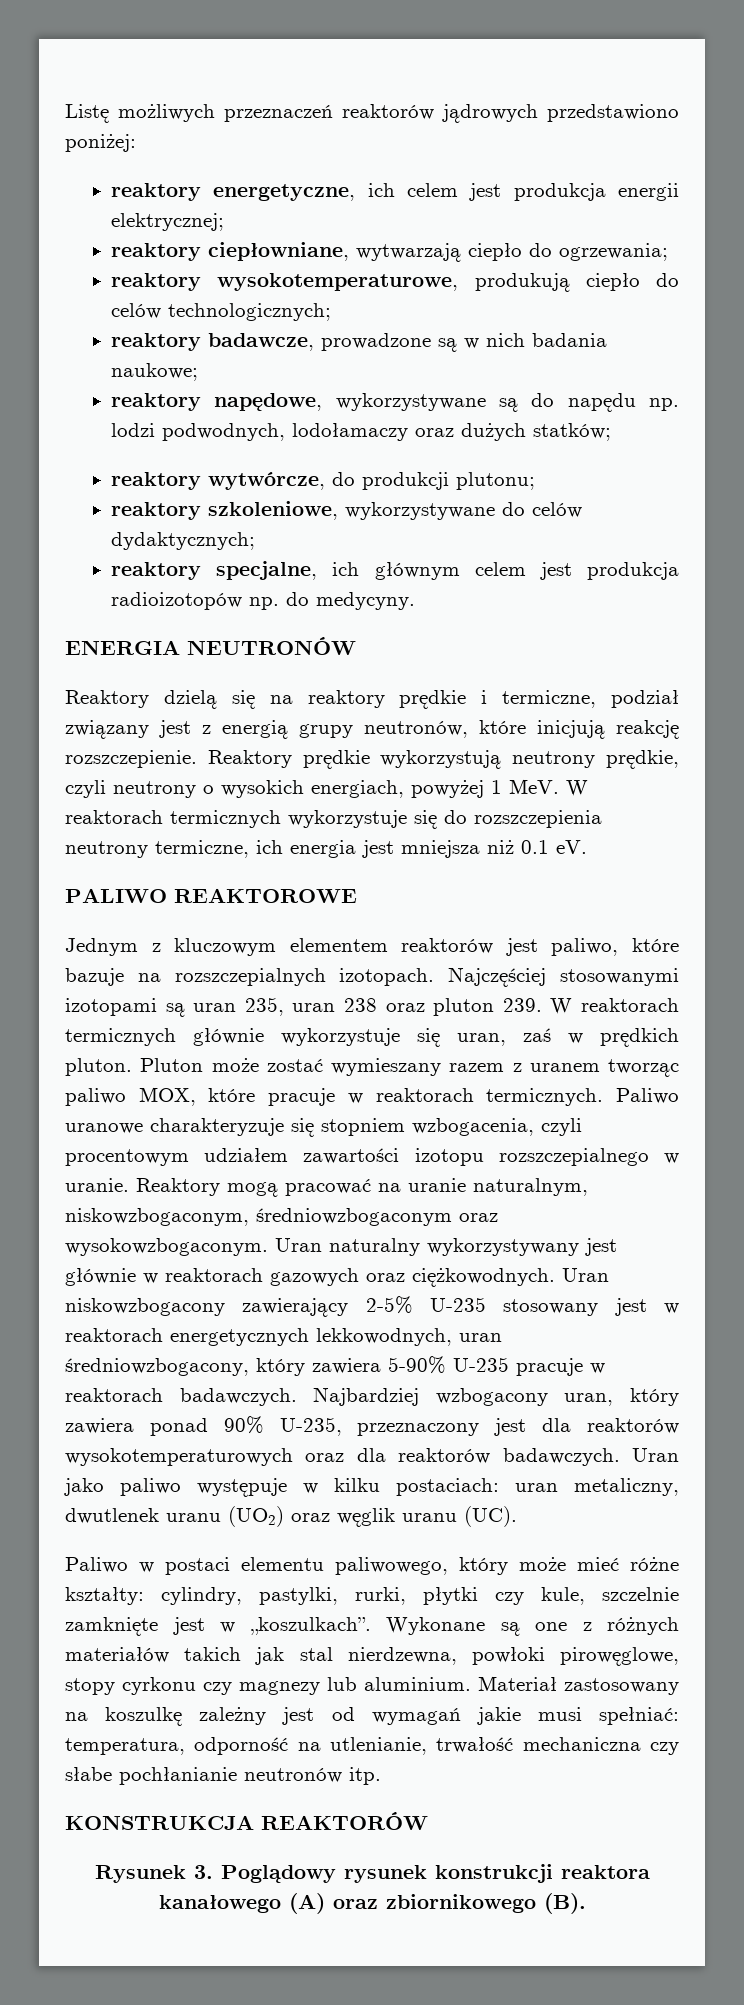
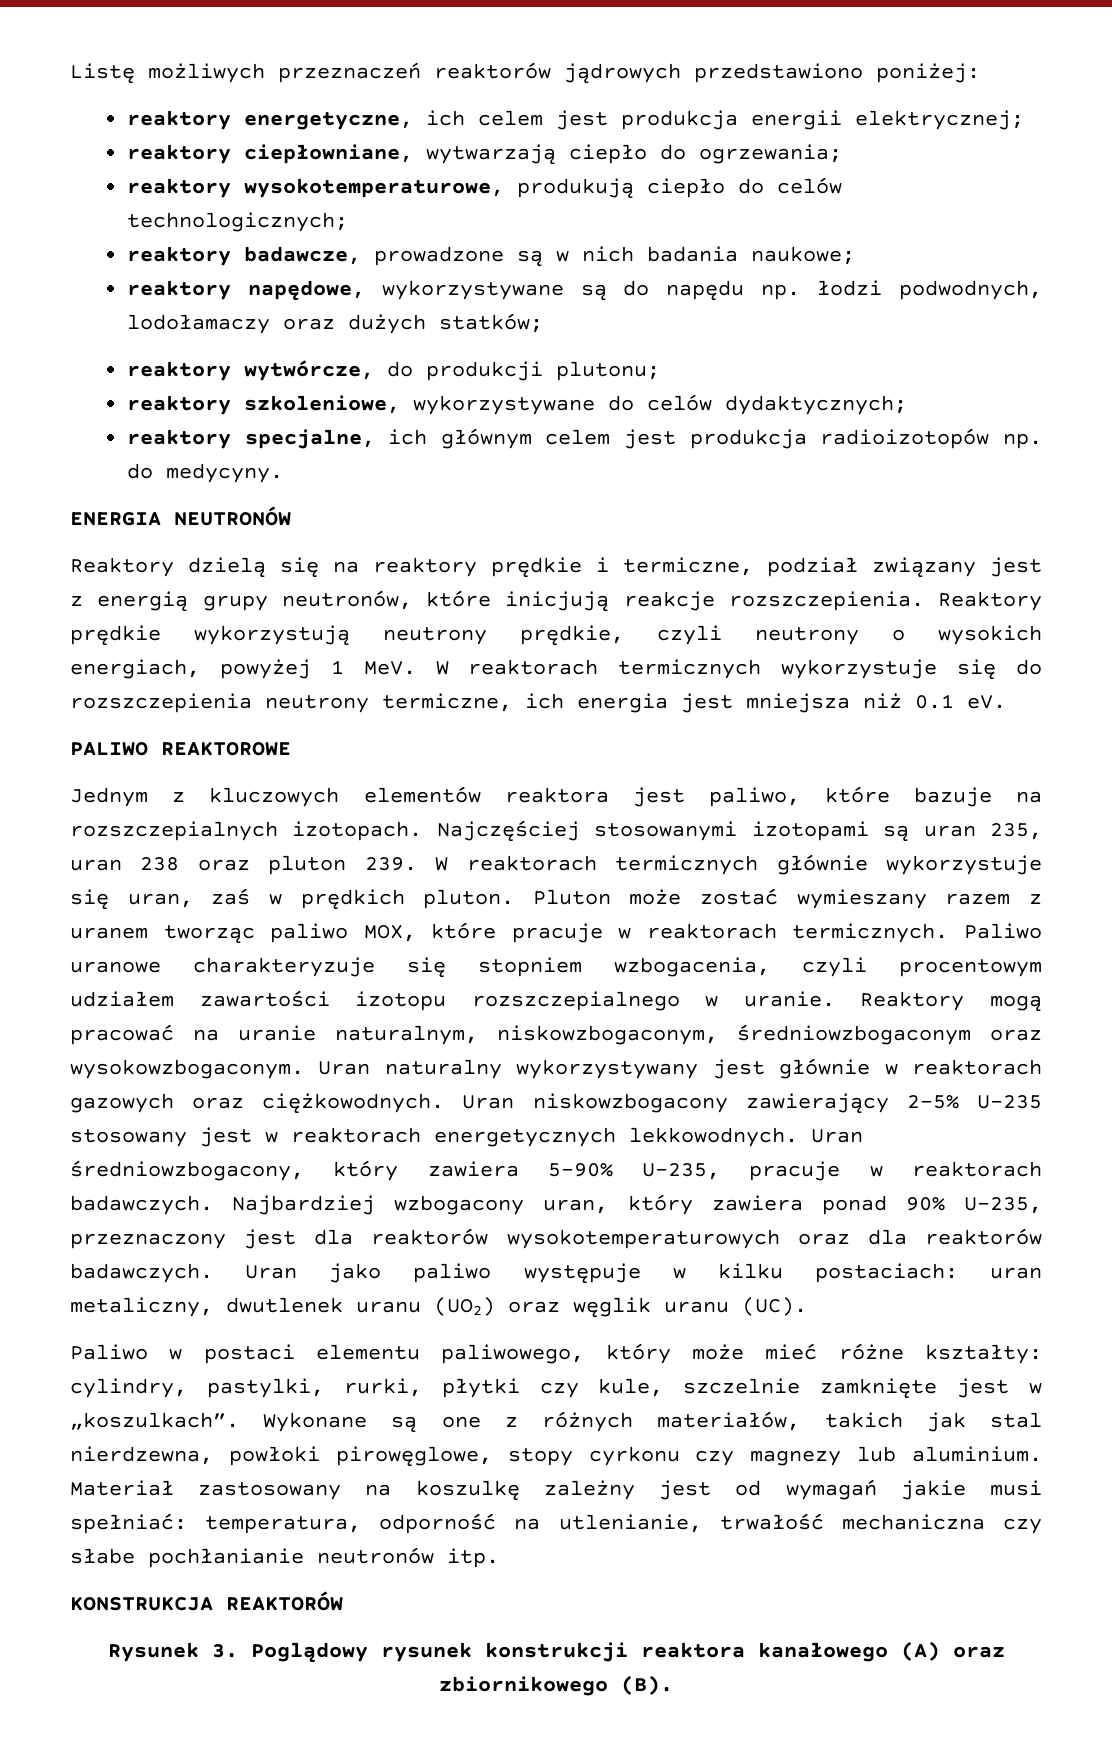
- reaktory napędowe, wykorzystywane są do napędu np. lodzi podwodnych, lodołamaczy oraz dużych statków;
+ reaktory napędowe, wykorzystywane są do napędu np. łodzi podwodnych, lodołamaczy oraz dużych statków;
- Reaktory dzielą się na reaktory prędkie i termiczne, podział związany jest z energią grupy neutronów, które inicjują reakcję rozszczepienie.
+ Reaktory dzielą się na reaktory prędkie i termiczne, podział związany jest z energią grupy neutronów, które inicjują reakcje rozszczepienia.
- Jednym z kluczowym elementem reaktorów jest paliwo, które bazuje na rozszczepialnych izotopach.
+ Jednym z kluczowych elementów reaktora jest paliwo, które bazuje na rozszczepialnych izotopach.
- Uran niskowzbogacony zawierający 2-5% U-235 stosowany jest w reaktorach energetycznych lekkowodnych, uran średniowzbogacony, który zawiera 5-90% U-235 pracuje w reaktorach badawczych.
+ Uran niskowzbogacony zawierający 2-5% U-235 stosowany jest w reaktorach energetycznych lekkowodnych. Uran średniowzbogacony, który zawiera 5-90% U-235, pracuje w reaktorach badawczych.
- Wykonane są one z różnych materiałów takich jak stal nierdzewna, powłoki pirowęglowe, stopy cyrkonu czy magnezy lub aluminium.
+ Wykonane są one z różnych materiałów, takich jak stal nierdzewna, powłoki pirowęglowe, stopy cyrkonu czy magnezy lub aluminium.

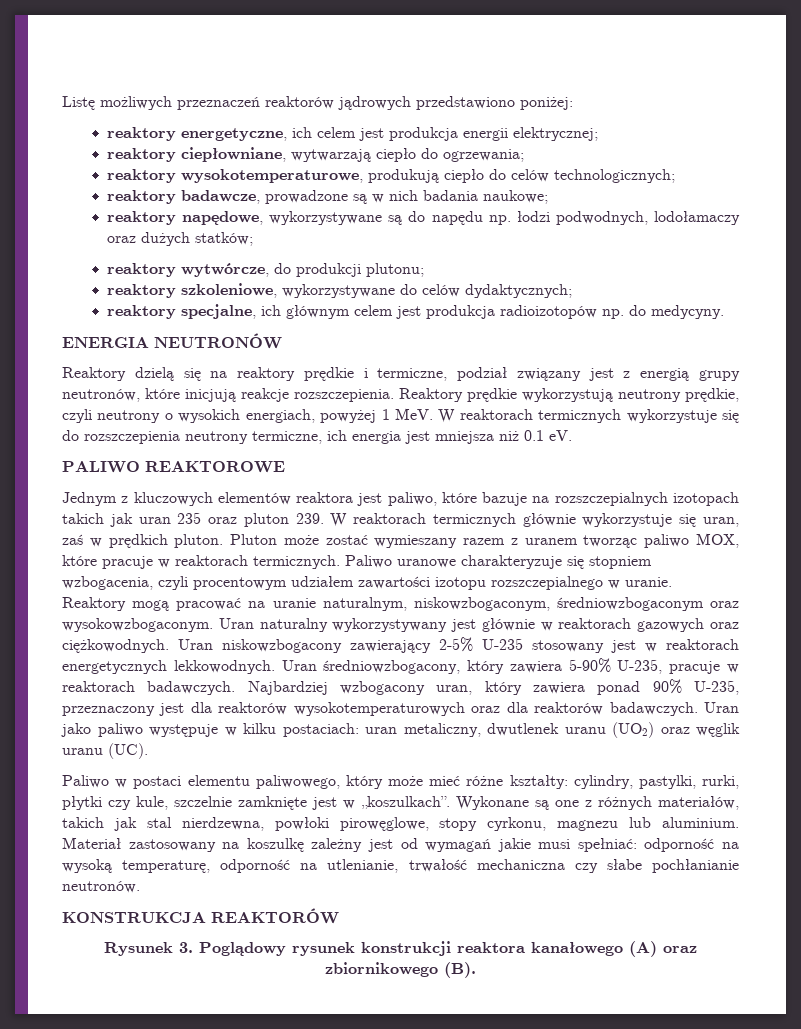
- Jednym z kluczowych elementów reaktora jest paliwo, które bazuje na rozszczepialnych izotopach. Najczęściej stosowanymi izotopami są uran 235, uran 238 oraz pluton 239. W reaktorach termicznych głównie wykorzystuje się uran, zaś w prędkich pluton.
+ Jednym z kluczowych elementów reaktora jest paliwo, które bazuje na rozszczepialnych izotopach takich jak uran 235 oraz pluton 239. W reaktorach termicznych głównie wykorzystuje się uran, zaś w prędkich pluton.
- Wykonane są one z różnych materiałów, takich jak stal nierdzewna, powłoki pirowęglowe, stopy cyrkonu czy magnezy lub aluminium.
+ Wykonane są one z różnych materiałów, takich jak stal nierdzewna, powłoki pirowęglowe, stopy cyrkonu, magnezu lub aluminium.
- Materiał zastosowany na koszulkę zależny jest od wymagań jakie musi spełniać: temperatura, odporność na utlenianie, trwałość mechaniczna czy słabe pochłanianie neutronów itp.
+ Materiał zastosowany na koszulkę zależny jest od wymagań jakie musi spełniać: odporność na wysoką temperaturę, odporność na utlenianie, trwałość mechaniczna czy słabe pochłanianie neutronów.

